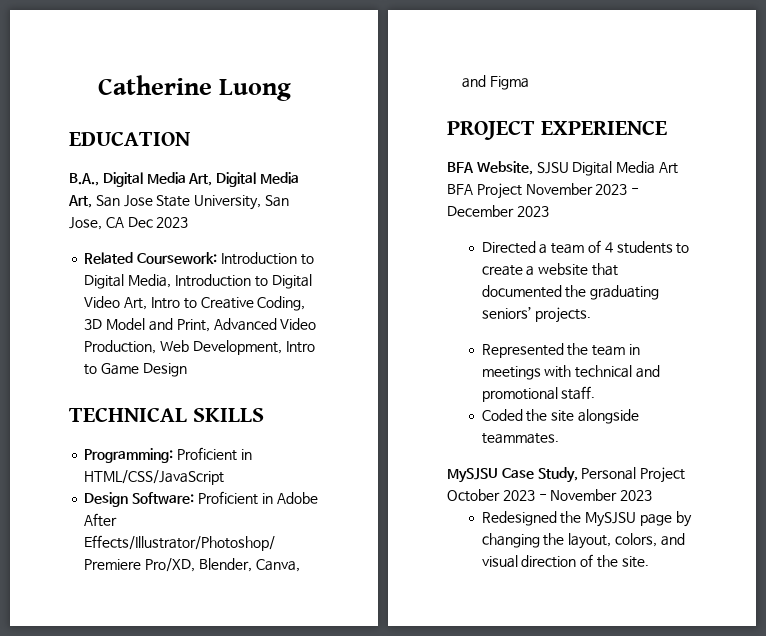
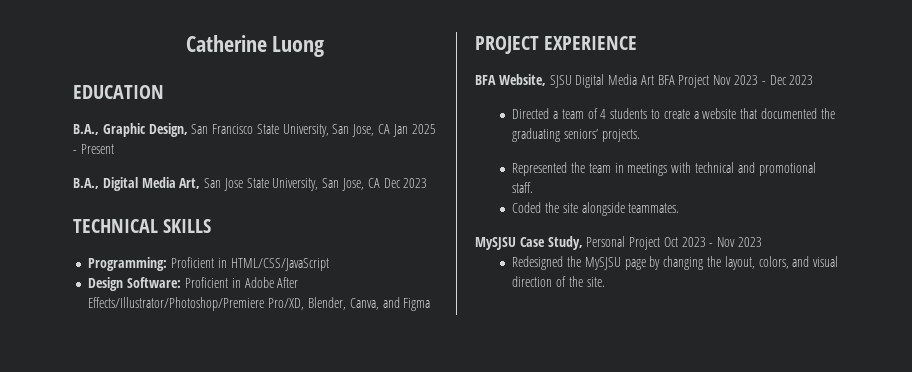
- B.A., Digital Media Art, Digital Media Art, San Jose State University, San Jose, CA Dec 2023
+ B.A., Graphic Design, San Francisco State University, San Jose, CA Jan 2025 - Present
+ B.A., Digital Media Art, San Jose State University, San Jose, CA Dec 2023
- Related Coursework: Introduction to Digital Media, Introduction to Digital Video Art, Intro to Creative Coding, 3D Model and Print, Advanced Video Production, Web Development, Intro to Game Design
- BFA Website, SJSU Digital Media Art BFA Project November 2023 - December 2023
+ BFA Website, SJSU Digital Media Art BFA Project Nov 2023 - Dec 2023
- MySJSU Case Study, Personal Project October 2023 - November 2023
+ MySJSU Case Study, Personal Project Oct 2023 - Nov 2023

